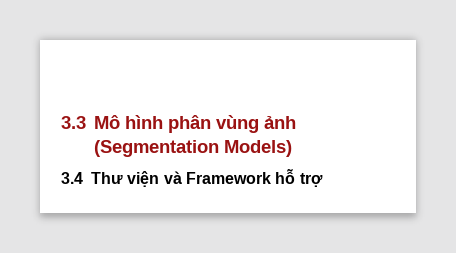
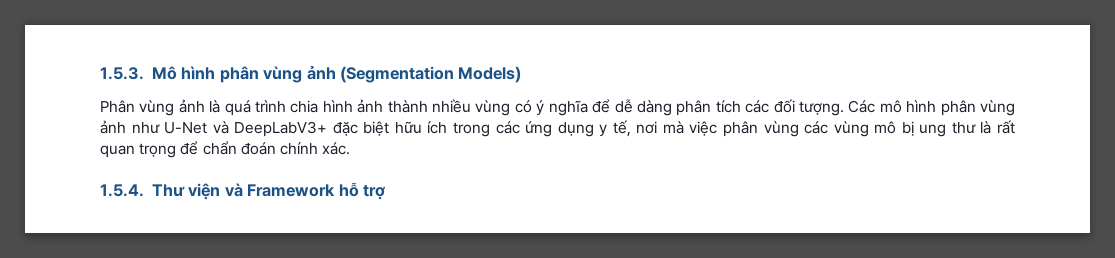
- 3.3 Mô hình phân vùng ảnh (Segmentation Models)
+ 1.5.3. Mô hình phân vùng ảnh (Segmentation Models)
- 3.4 Thư viện và Framework hỗ trợ
+ Phân vùng ảnh là quá trình chia hình ảnh thành nhiều vùng có ý nghĩa để dễ dàng phân tích các đối tượng. Các mô hình phân vùng ảnh như U-Net và DeepLabV3+ đặc biệt hữu ích trong các ứng dụng y tế, nơi mà việc phân vùng các vùng mô bị ung thư là rất quan trọng để chẩn đoán chính xác.
+ 1.5.4. Thư viện và Framework hỗ trợ

